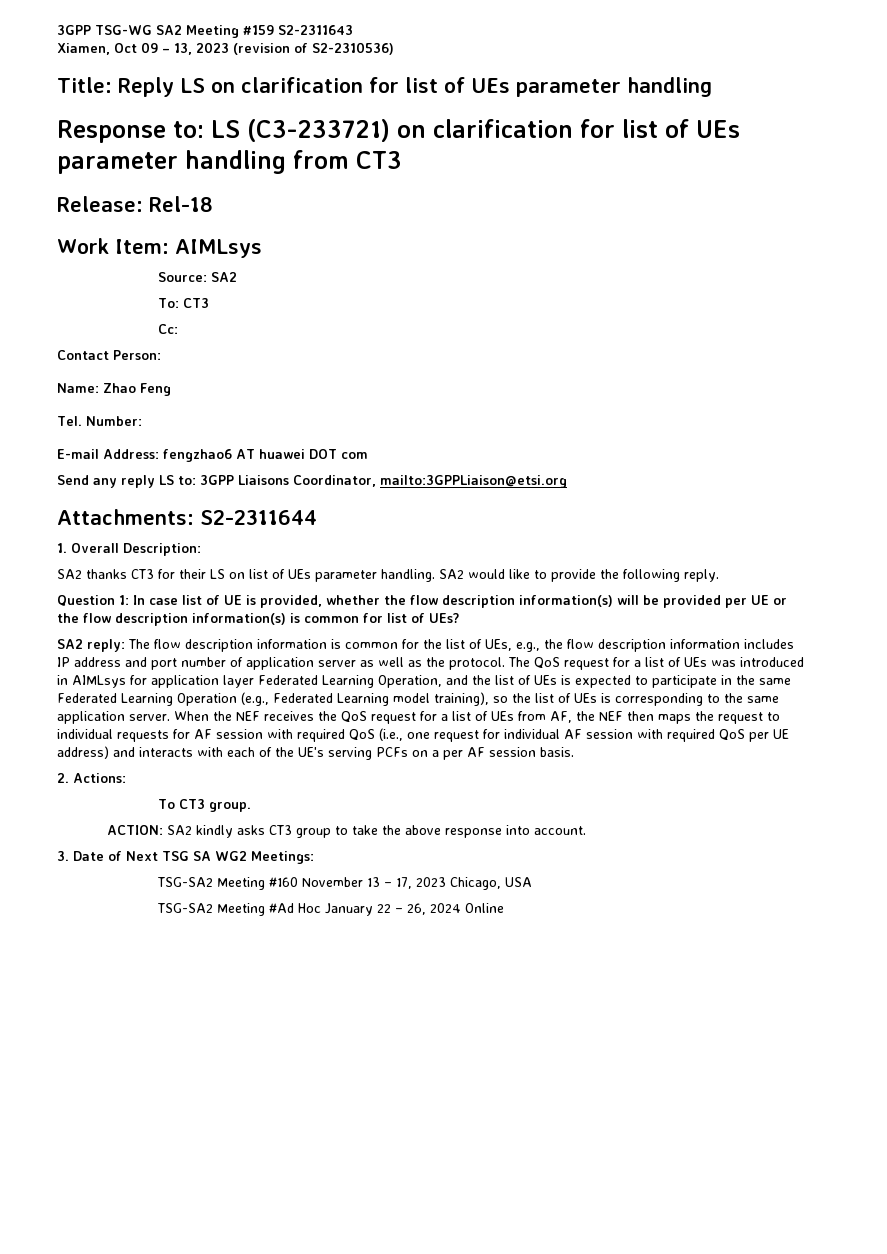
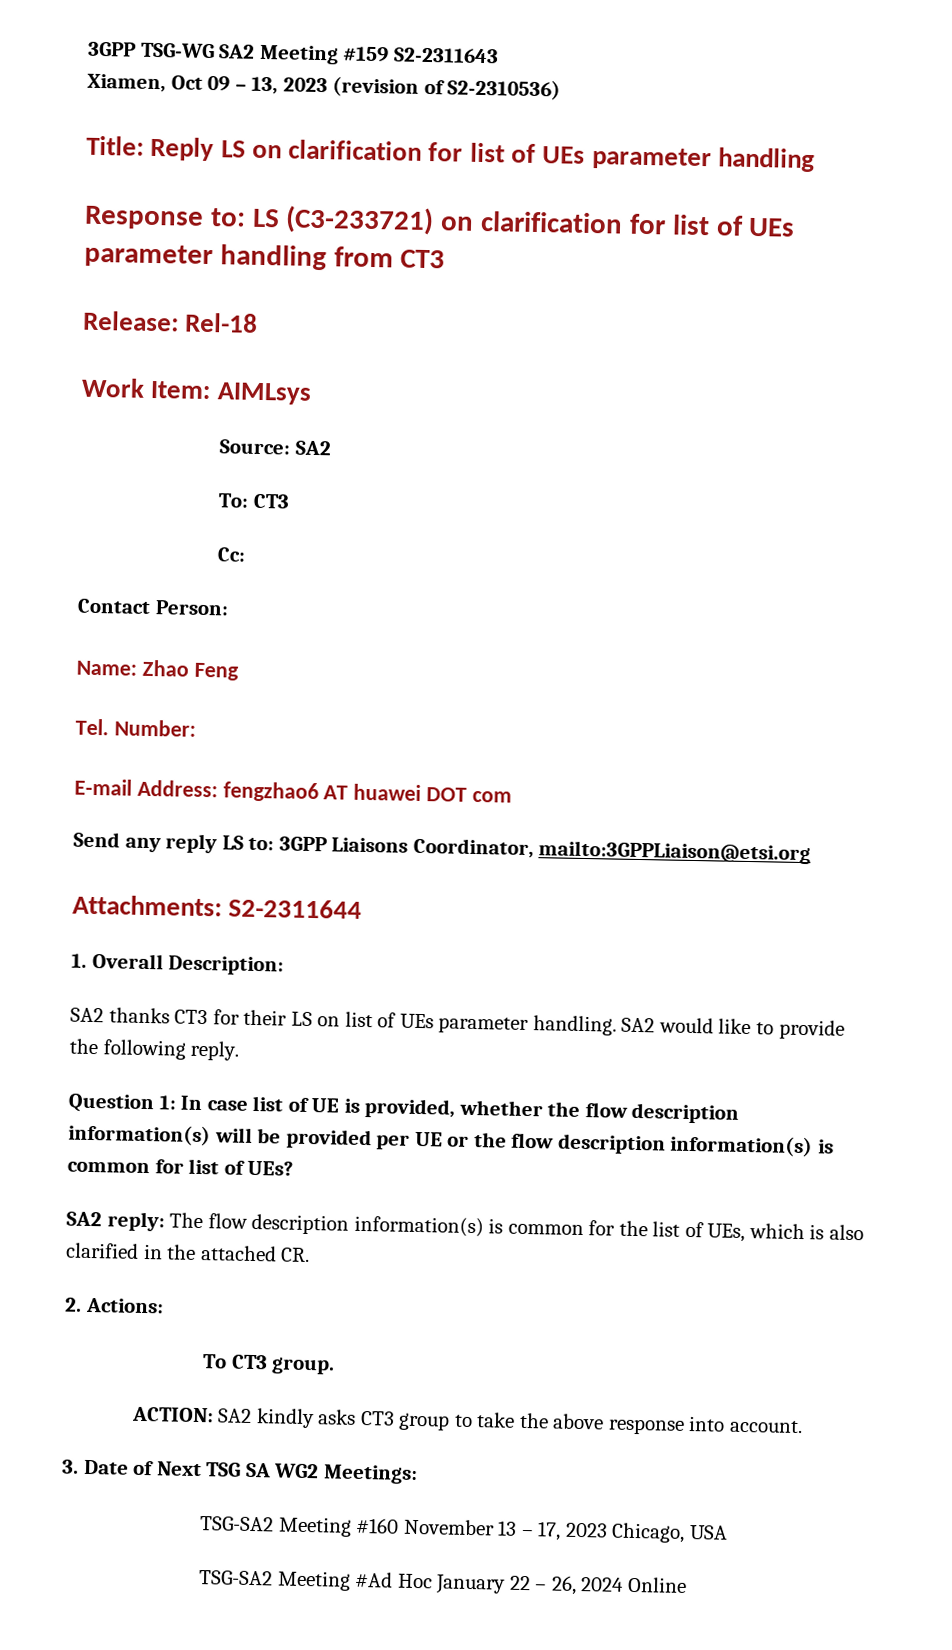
- SA2 reply: The flow description information is common for the list of UEs, e.g., the flow description information includes IP address and port number of application server as well as the protocol. The QoS request for a list of UEs was introduced in AIMLsys for application layer Federated Learning Operation, and the list of UEs is expected to participate in the same Federated Learning Operation (e.g., Federated Learning model training), so the list of UEs is corresponding to the same application server. When the NEF receives the QoS request for a list of UEs from AF, the NEF then maps the request to individual requests for AF session with required QoS (i.e., one request for individual AF session with required QoS per UE address) and interacts with each of the UE's serving PCFs on a per AF session basis.
+ SA2 reply: The flow description information(s) is common for the list of UEs, which is also clarified in the attached CR.

